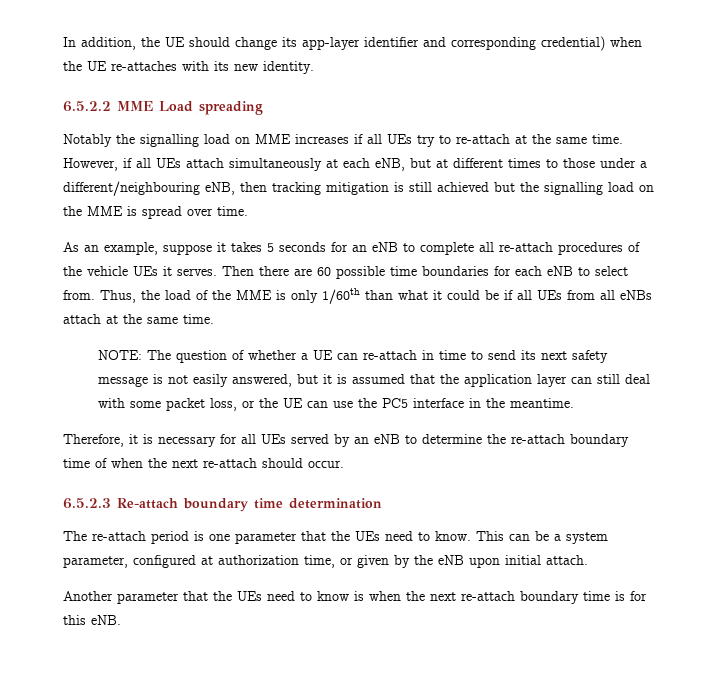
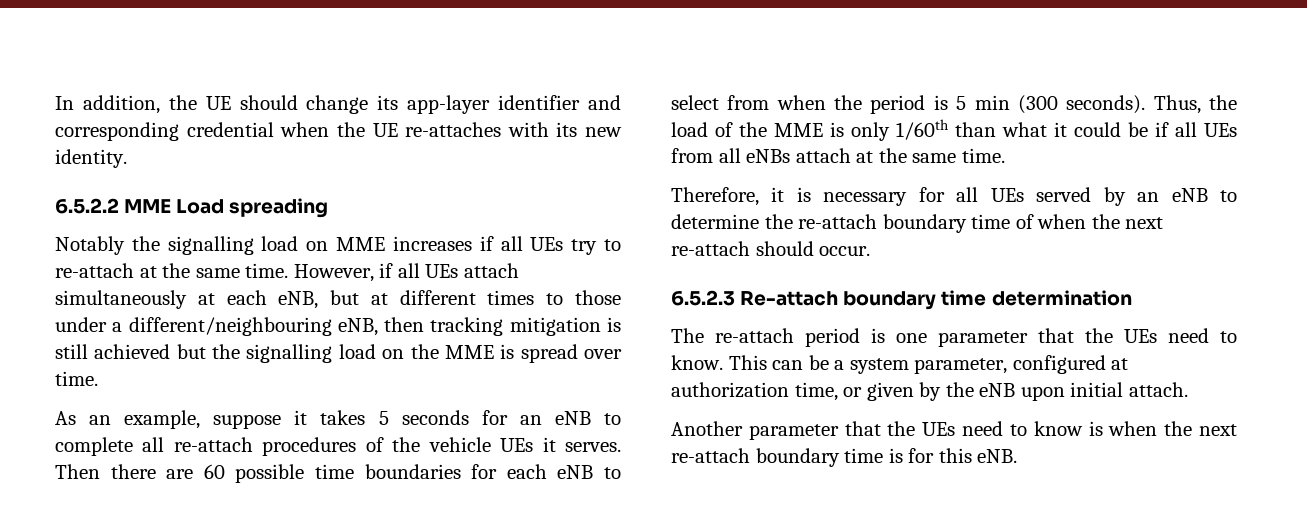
- In addition, the UE should change its app-layer identifier and corresponding credential) when the UE re-attaches with its new identity.
+ In addition, the UE should change its app-layer identifier and corresponding credential when the UE re-attaches with its new identity.
- Then there are 60 possible time boundaries for each eNB to select from.
+ Then there are 60 possible time boundaries for each eNB to select from when the period is 5 min (300 seconds).
- NOTE: The question of whether a UE can re-attach in time to send its next safety message is not easily answered, but it is assumed that the application layer can still deal with some packet loss, or the UE can use the PC5 interface in the meantime.

